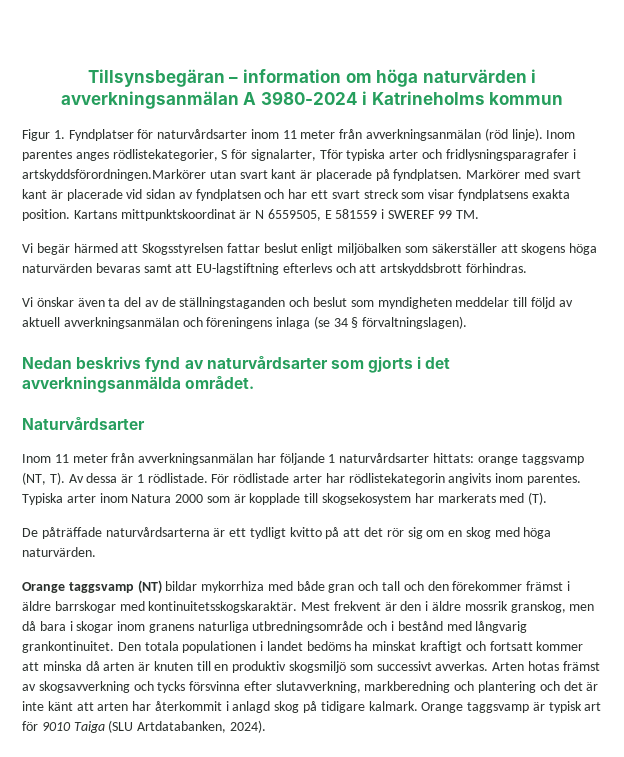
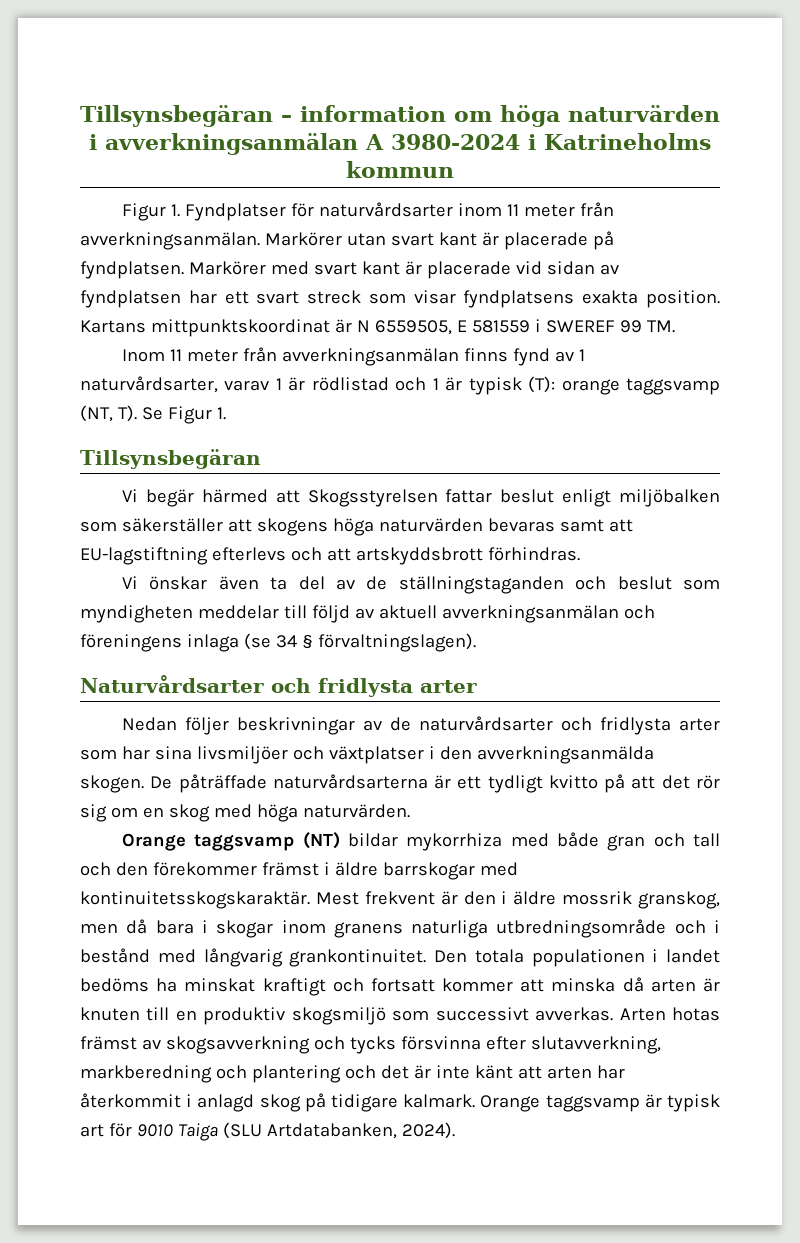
- Figur 1. Fyndplatser för naturvårdsarter inom 11 meter från avverkningsanmälan (röd linje). Inom parentes anges rödlistekategorier, S för signalarter, Tför typiska arter och fridlysningsparagrafer i artskyddsförordningen.Markörer utan svart kant är placerade på fyndplatsen.
+ Figur 1. Fyndplatser för naturvårdsarter inom 11 meter från avverkningsanmälan. Markörer utan svart kant är placerade på fyndplatsen.
- Markörer med svart kant är placerade vid sidan av fyndplatsen och har ett svart streck som visar fyndplatsens exakta position.
+ Markörer med svart kant är placerade vid sidan av fyndplatsen har ett svart streck som visar fyndplatsens exakta position.
+ Inom 11 meter från avverkningsanmälan finns fynd av 1 naturvårdsarter, varav 1 är rödlistad och 1 är typisk (T): orange taggsvamp (NT, T). Se Figur 1.
+ Tillsynsbegäran
- Nedan beskrivs fynd av naturvårdsarter som gjorts i det avverkningsanmälda området.
- Naturvårdsarter
- Inom 11 meter från avverkningsanmälan har följande 1 naturvårdsarter hittats: orange taggsvamp (NT, T). Av dessa är 1 rödlistade. För rödlistade arter har rödlistekategorin angivits inom parentes. Typiska arter inom Natura 2000 som är kopplade till skogsekosystem har markerats med (T).
- De påträffade naturvårdsarterna är ett tydligt kvitto på att det rör sig om en skog med höga naturvärden.
+ Naturvårdsarter och fridlysta arter
+ Nedan följer beskrivningar av de naturvårdsarter och fridlysta arter som har sina livsmiljöer och växtplatser i den avverkningsanmälda skogen. De påträffade naturvårdsarterna är ett tydligt kvitto på att det rör sig om en skog med höga naturvärden.

